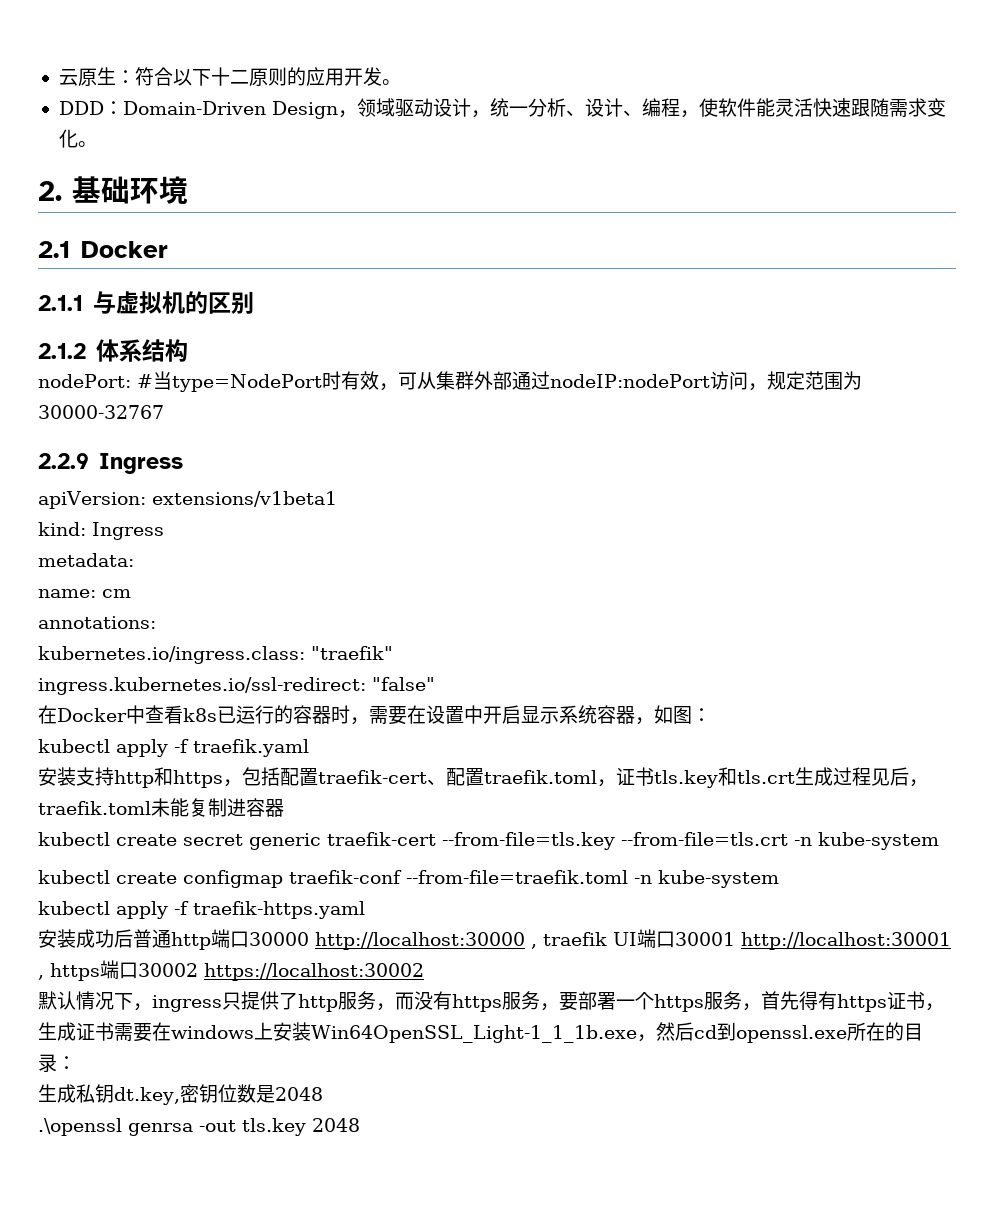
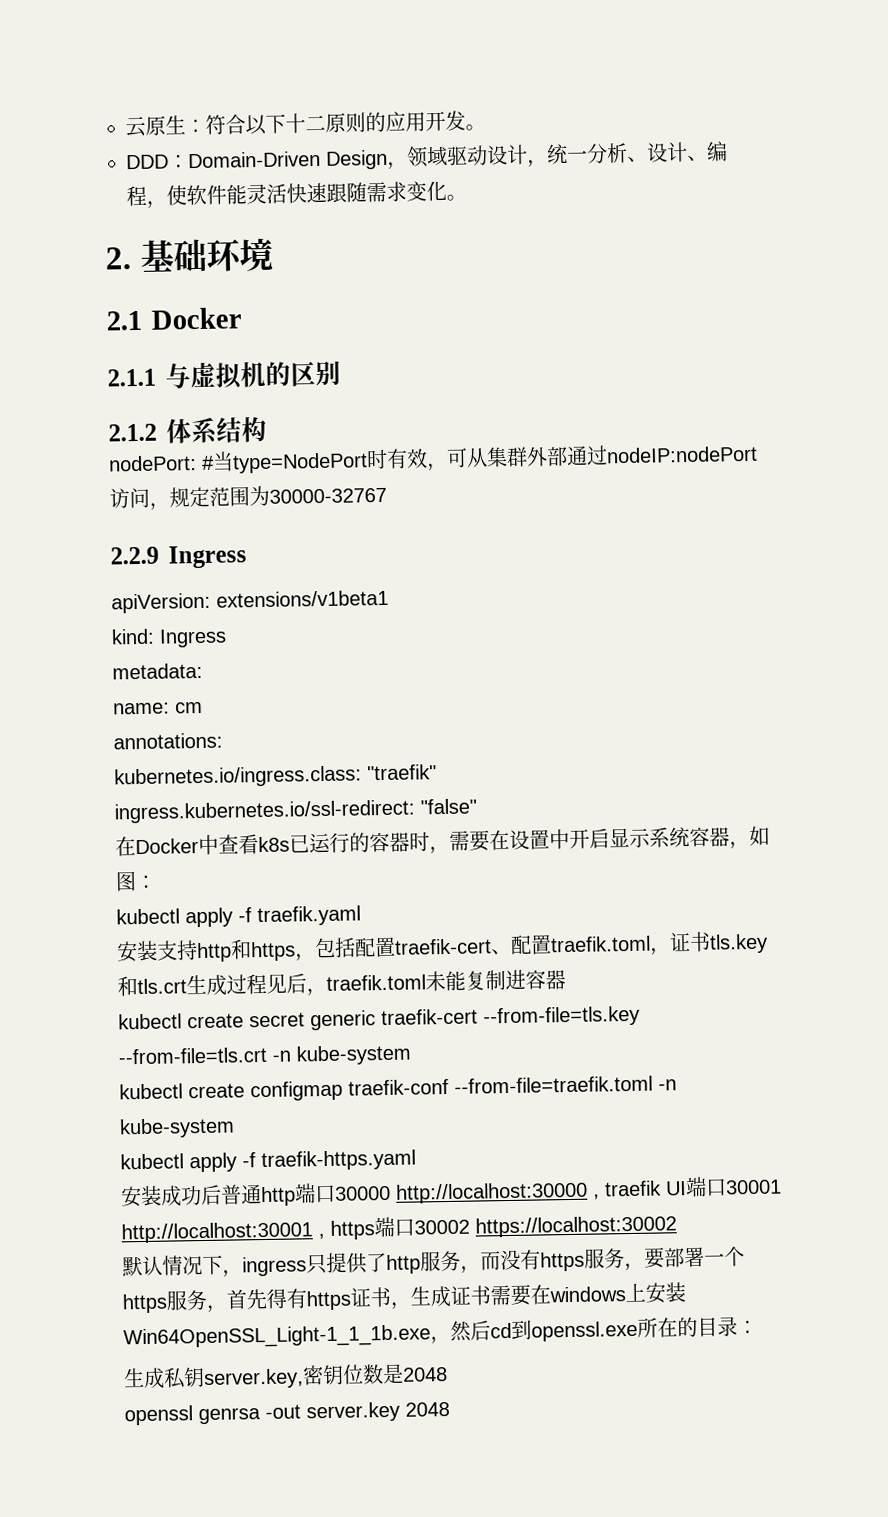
- 生成私钥dt.key,密钥位数是2048
+ 生成私钥server.key,密钥位数是2048
- .\openssl genrsa -out tls.key 2048
+ openssl genrsa -out server.key 2048

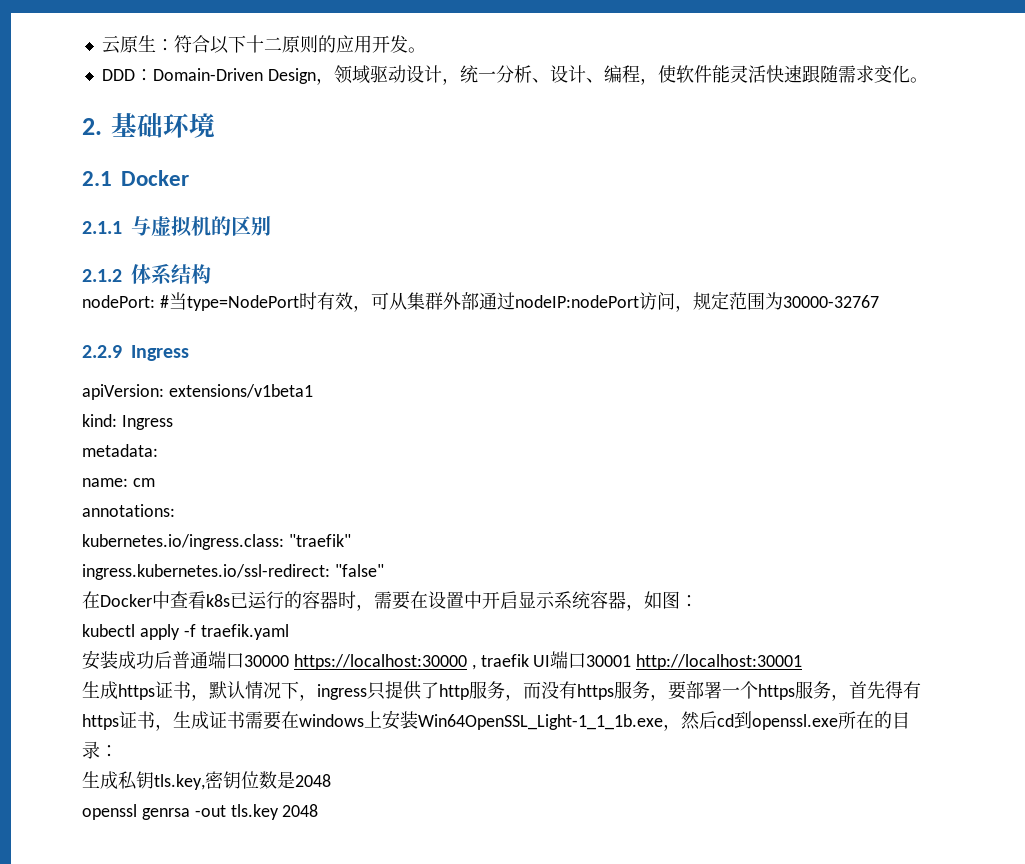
- 安装支持http和https，包括配置traefik-cert、配置traefik.toml，证书tls.key和tls.crt生成过程见后，traefik.toml未能复制进容器
- kubectl create secret generic traefik-cert --from-file=tls.key --from-file=tls.crt -n kube-system
- kubectl create configmap traefik-conf --from-file=traefik.toml -n kube-system
- kubectl apply -f traefik-https.yaml
- 安装成功后普通http端口30000 http://localhost:30000 , traefik UI端口30001 http://localhost:30001 , https端口30002 https://localhost:30002
- 默认情况下，ingress只提供了http服务，而没有https服务，要部署一个https服务，首先得有https证书，生成证书需要在windows上安装Win64OpenSSL_Light-1_1_1b.exe，然后cd到openssl.exe所在的目录：
+ 安装成功后普通端口30000 https://localhost:30000 , traefik UI端口30001 http://localhost:30001
+ 生成https证书，默认情况下，ingress只提供了http服务，而没有https服务，要部署一个https服务，首先得有https证书，生成证书需要在windows上安装Win64OpenSSL_Light-1_1_1b.exe，然后cd到openssl.exe所在的目录：
- 生成私钥server.key,密钥位数是2048
+ 生成私钥tls.key,密钥位数是2048
- openssl genrsa -out server.key 2048
+ openssl genrsa -out tls.key 2048

